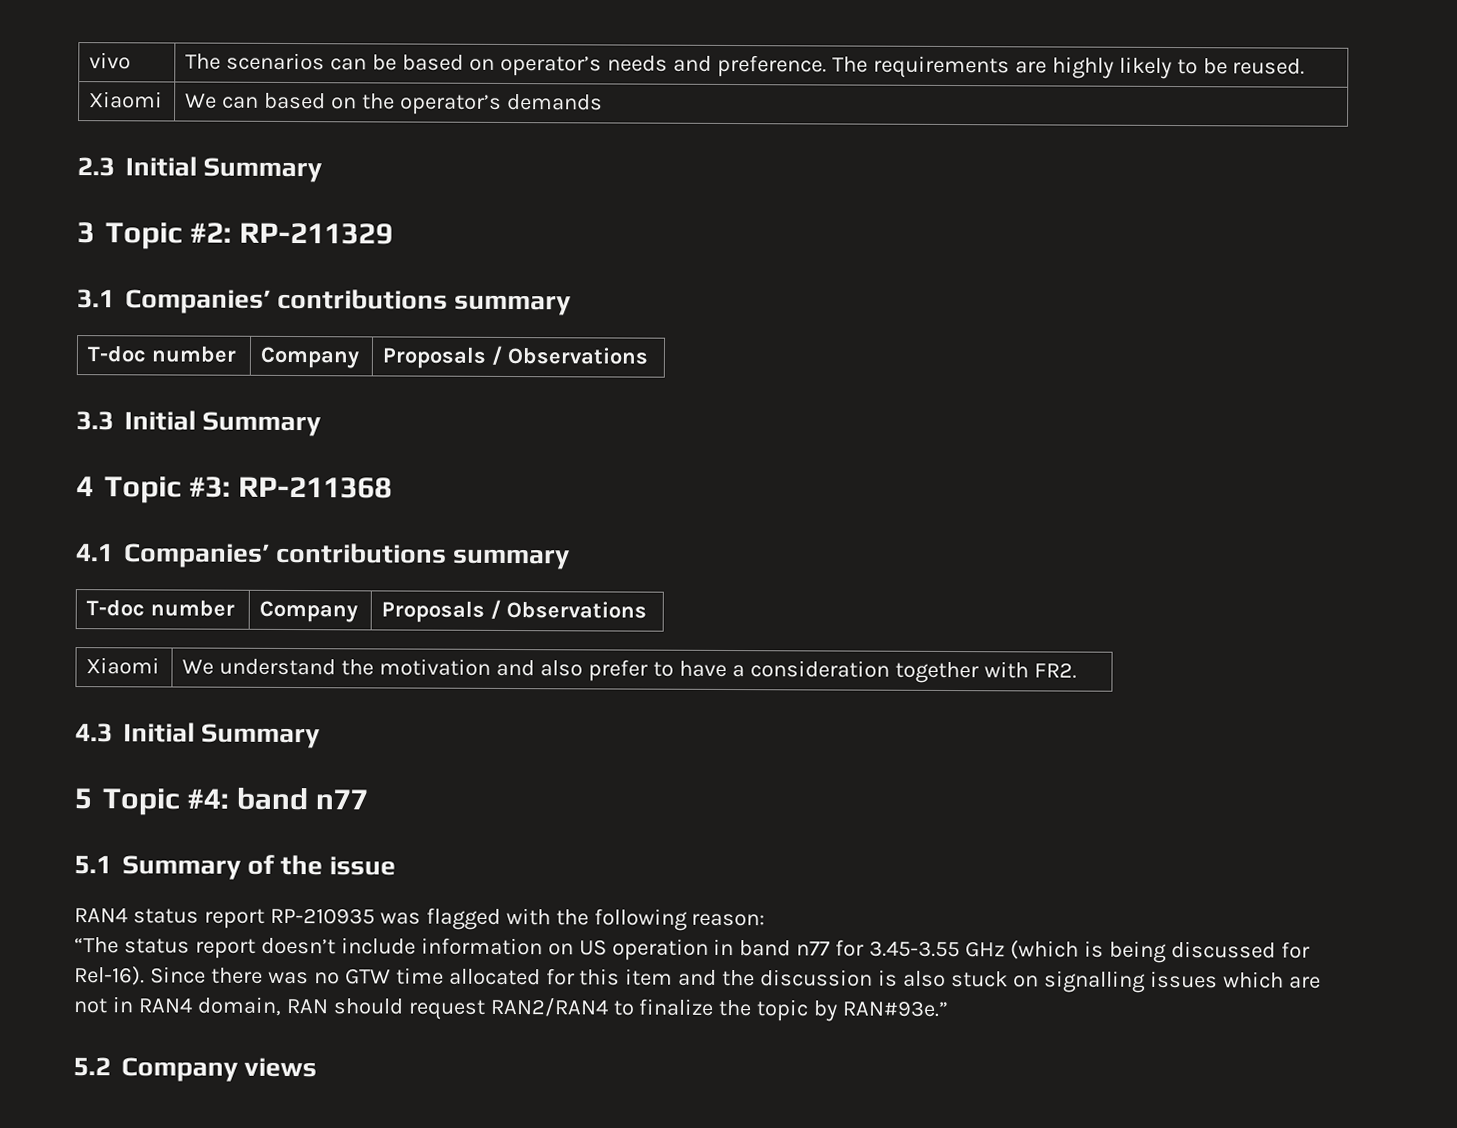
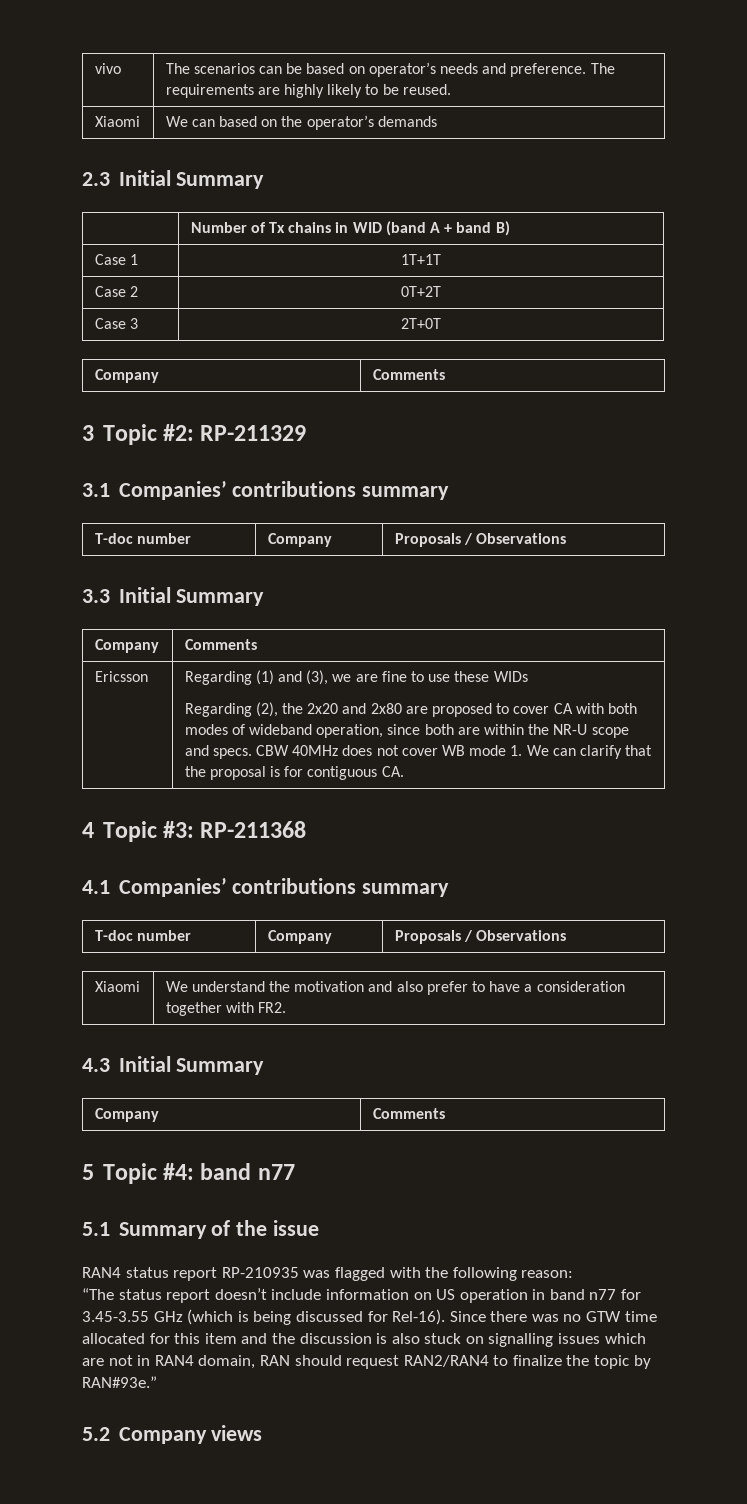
+ | Number of Tx chains in WID (band A + band B)
+ Case 1 | 1T+1T
+ Case 2 | 0T+2T
+ Case 3 | 2T+0T
+ Company | Comments
  3.3 Initial Summary
+ Company | Comments
+ Ericsson | Regarding (1) and (3), we are fine to use these WIDs
+ Regarding (2), the 2x20 and 2x80 are proposed to cover CA with both modes of wideband operation, since both are within the NR-U scope and specs. CBW 40MHz does not cover WB mode 1. We can clarify that the proposal is for contiguous CA.
  4.3 Initial Summary
+ Company | Comments

